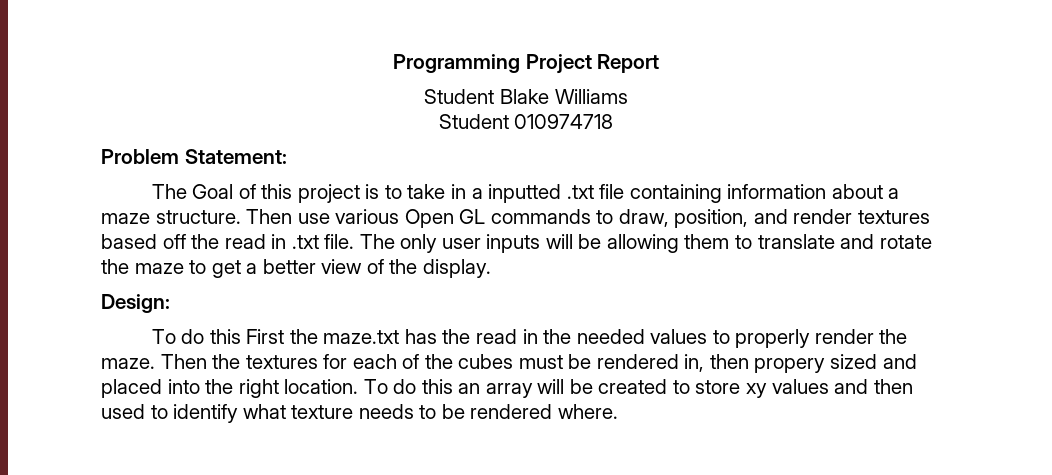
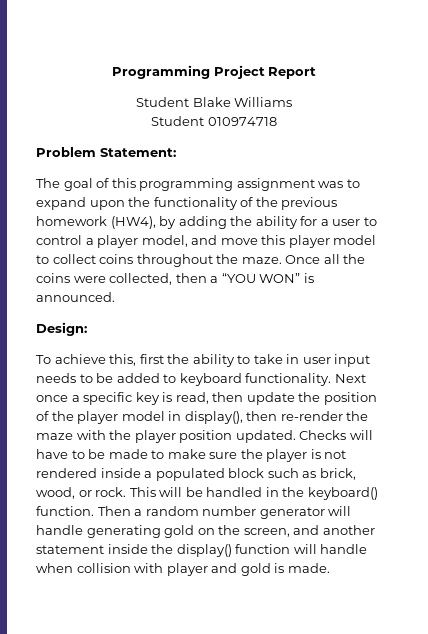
- The Goal of this project is to take in a inputted .txt file containing information about a maze structure. Then use various Open GL commands to draw, position, and render textures based off the read in .txt file. The only user inputs will be allowing them to translate and rotate the maze to get a better view of the display.
+ The goal of this programming assignment was to expand upon the functionality of the previous homework (HW4), by adding the ability for a user to control a player model, and move this player model to collect coins throughout the maze. Once all the coins were collected, then a “YOU WON” is announced.
  Design:
- To do this First the maze.txt has the read in the needed values to properly render the maze. Then the textures for each of the cubes must be rendered in, then propery sized and placed into the right location. To do this an array will be created to store xy values and then used to identify what texture needs to be rendered where.
+ To achieve this, first the ability to take in user input needs to be added to keyboard functionality. Next once a specific key is read, then update the position of the player model in display(), then re-render the maze with the player position updated. Checks will have to be made to make sure the player is not rendered inside a populated block such as brick, wood, or rock. This will be handled in the keyboard() function. Then a random number generator will handle generating gold on the screen, and another statement inside the display() function will handle when collision with player and gold is made.

